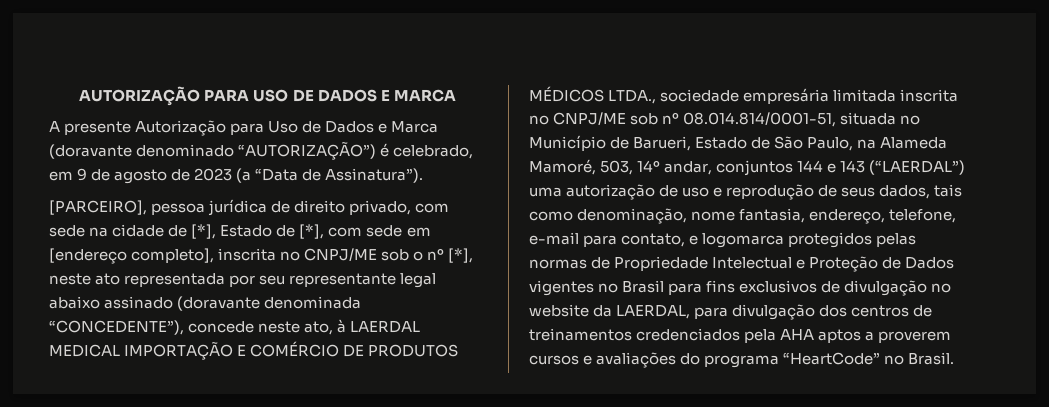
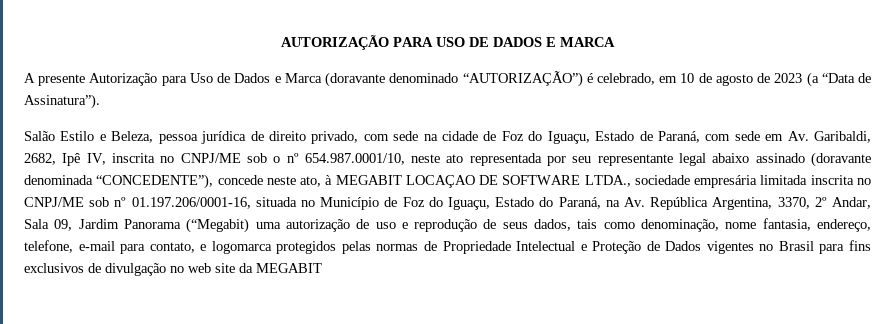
- A presente Autorização para Uso de Dados e Marca (doravante denominado “AUTORIZAÇÃO”) é celebrado, em 9 de agosto de 2023 (a “Data de Assinatura”).
+ A presente Autorização para Uso de Dados e Marca (doravante denominado “AUTORIZAÇÃO”) é celebrado, em 10 de agosto de 2023 (a “Data de Assinatura”).
- [PARCEIRO], pessoa jurídica de direito privado, com sede na cidade de [*], Estado de [*], com sede em [endereço completo], inscrita no CNPJ/ME sob o nº [*], neste ato representada por seu representante legal abaixo assinado (doravante denominada “CONCEDENTE”), concede neste ato, à LAERDAL MEDICAL IMPORTAÇÃO E COMÉRCIO DE PRODUTOS MÉDICOS LTDA., sociedade empresária limitada inscrita no CNPJ/ME sob nº 08.014.814/0001-51, situada no Município de Barueri, Estado de São Paulo, na Alameda Mamoré, 503, 14º andar, conjuntos 144 e 143 (“LAERDAL”) uma autorização de uso e reprodução de seus dados, tais como denominação, nome fantasia, endereço, telefone, e-mail para contato, e logomarca protegidos pelas normas de Propriedade Intelectual e Proteção de Dados vigentes no Brasil para fins exclusivos de divulgação no website da LAERDAL, para divulgação dos centros de treinamentos credenciados pela AHA aptos a proverem cursos e avaliações do programa “HeartCode” no Brasil.
+ Salão Estilo e Beleza, pessoa jurídica de direito privado, com sede na cidade de Foz do Iguaçu, Estado de Paraná, com sede em Av. Garibaldi, 2682, Ipê IV, inscrita no CNPJ/ME sob o nº 654.987.0001/10, neste ato representada por seu representante legal abaixo assinado (doravante denominada “CONCEDENTE”), concede neste ato, à MEGABIT LOCAÇAO DE SOFTWARE LTDA., sociedade empresária limitada inscrita no CNPJ/ME sob nº 01.197.206/0001-16, situada no Município de Foz do Iguaçu, Estado do Paraná, na Av. República Argentina, 3370, 2º Andar, Sala 09, Jardim Panorama (“Megabit) uma autorização de uso e reprodução de seus dados, tais como denominação, nome fantasia, endereço, telefone, e-mail para contato, e logomarca protegidos pelas normas de Propriedade Intelectual e Proteção de Dados vigentes no Brasil para fins exclusivos de divulgação no web site da MEGABIT

